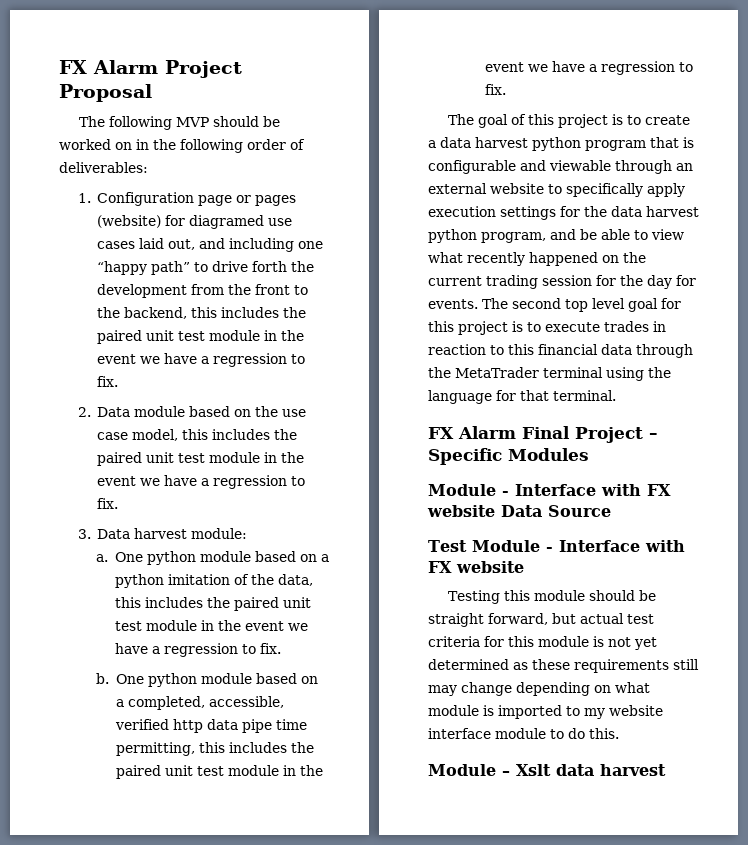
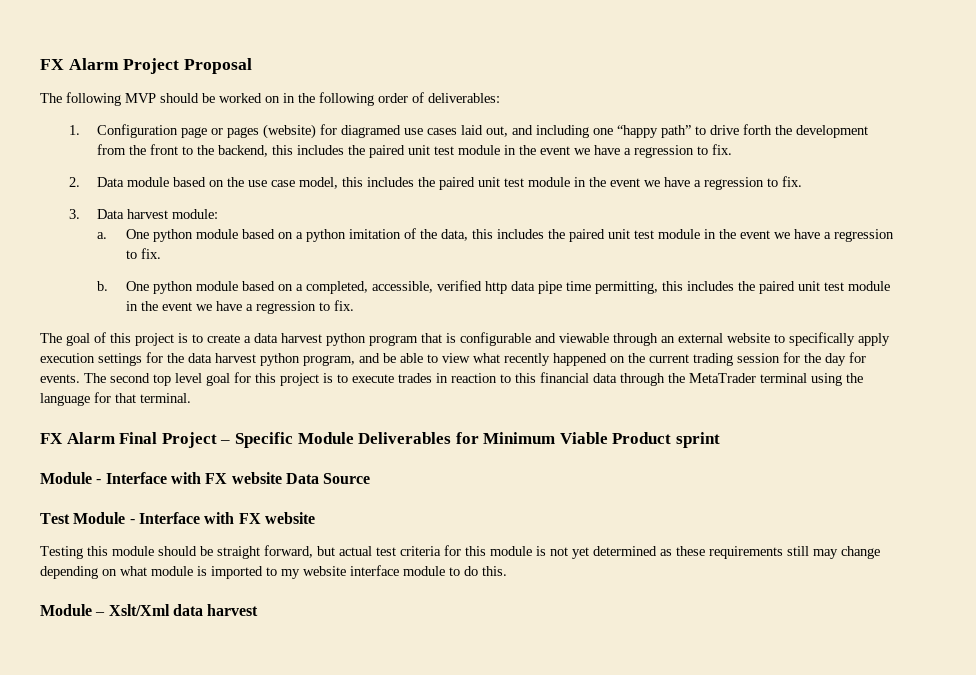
- FX Alarm Final Project – Specific Modules
+ FX Alarm Final Project – Specific Module Deliverables for Minimum Viable Product sprint
- Module – Xslt data harvest
+ Module – Xslt/Xml data harvest

